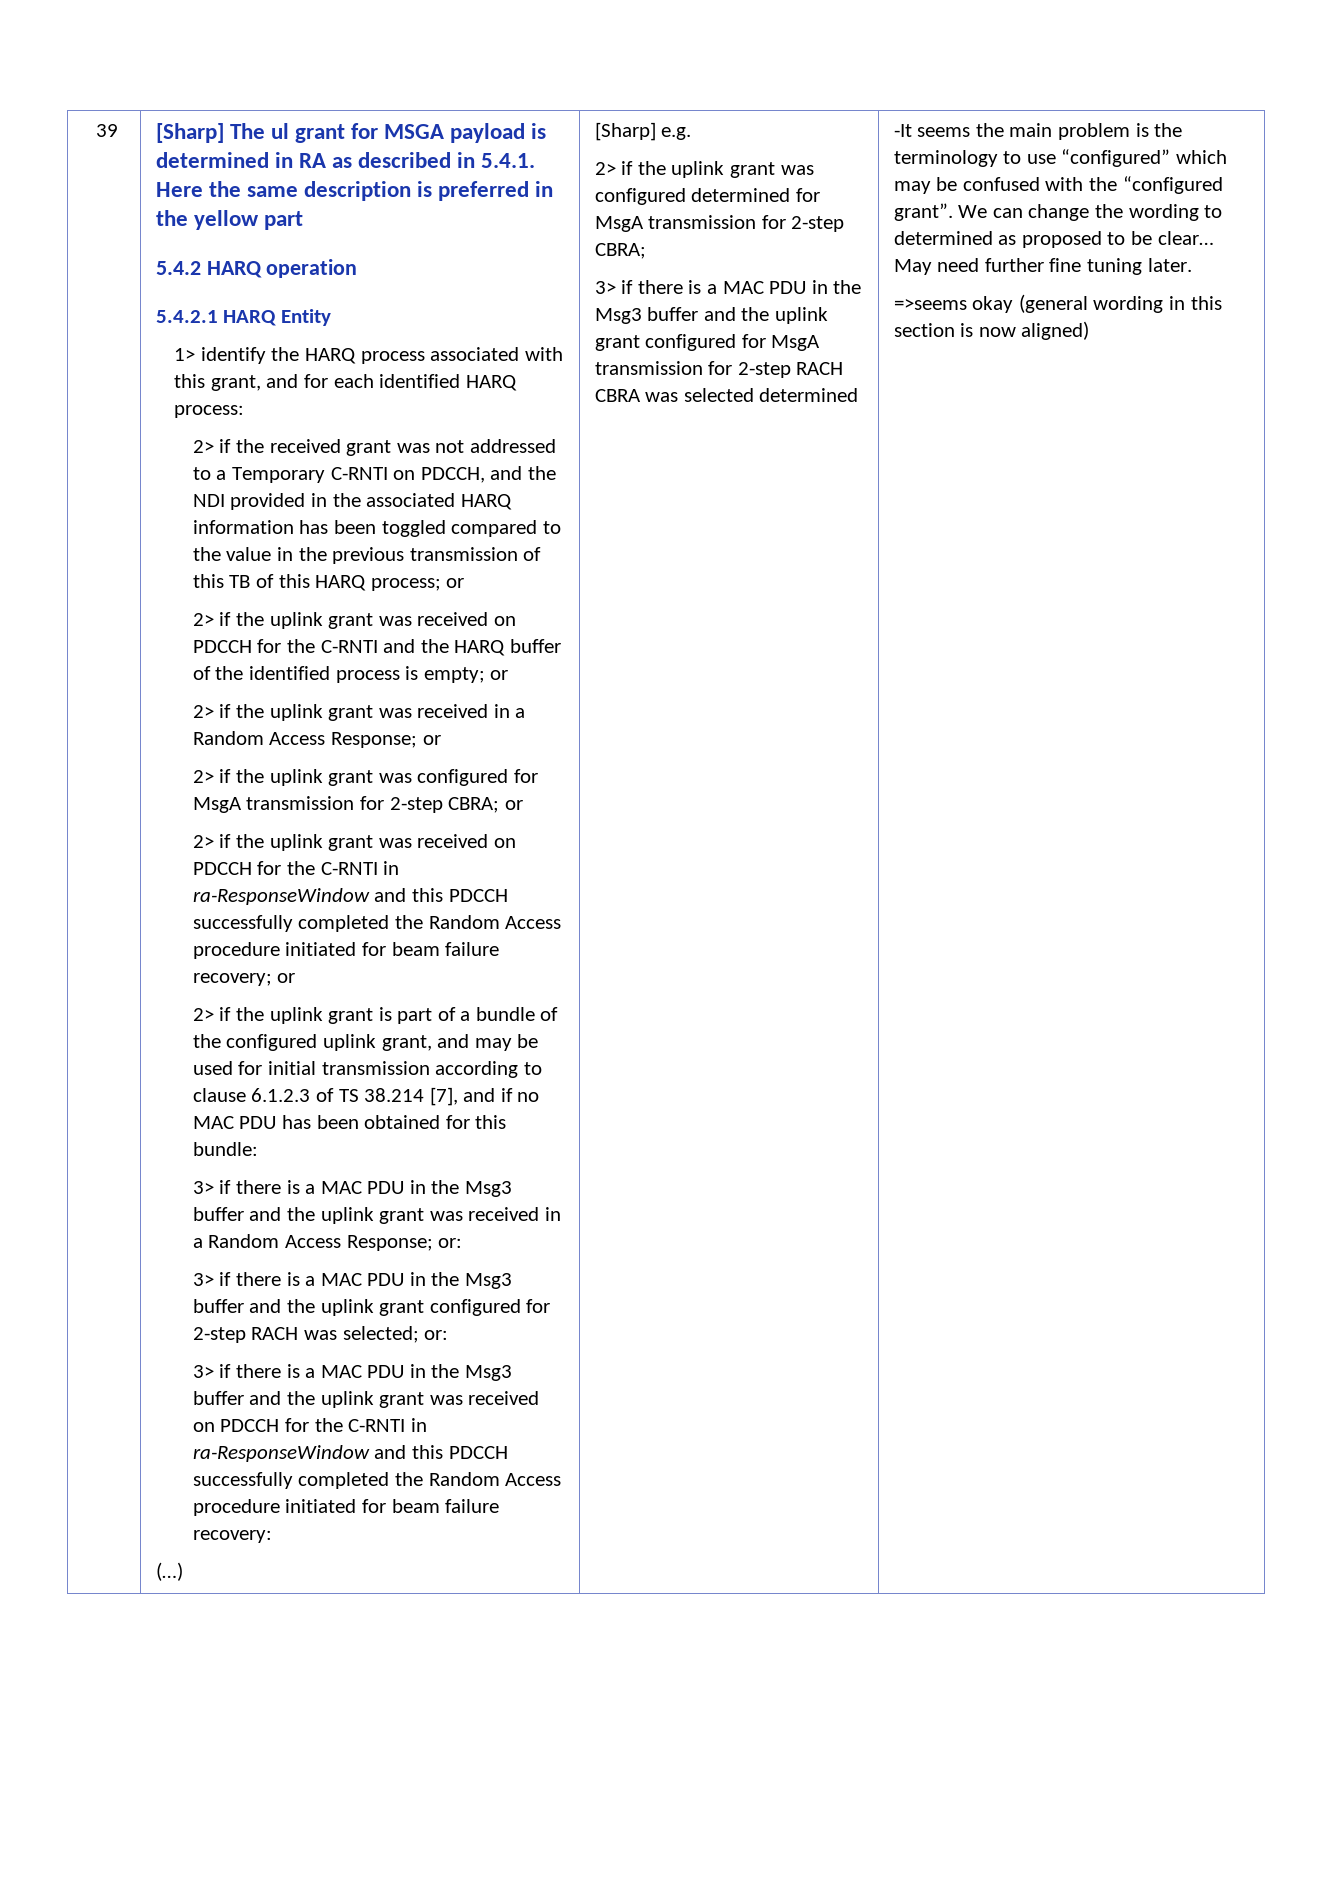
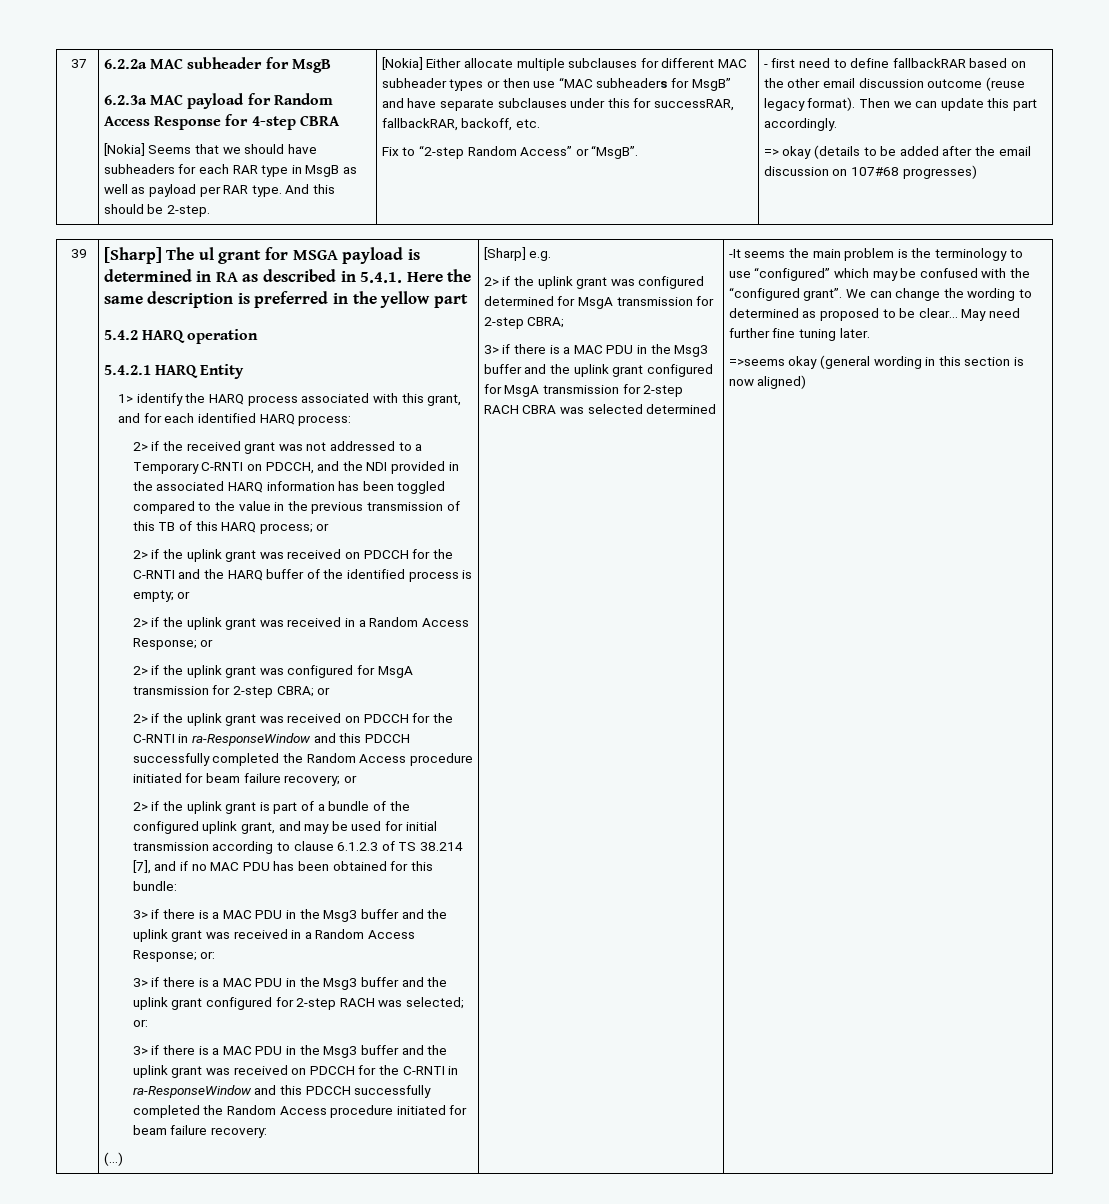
+ 37 | 6.2.2a MAC subheader for MsgB
+ 6.2.3a MAC payload for Random Access Response for 4-step CBRA
+ [Nokia] Seems that we should have subheaders for each RAR type in MsgB as well as payload per RAR type. And this should be 2-step. | [Nokia] Either allocate multiple subclauses for different MAC subheader types or then use “MAC subheaders for MsgB” and have separate subclauses under this for successRAR, fallbackRAR, backoff, etc.
+ Fix to “2-step Random Access” or “MsgB”. | - first need to define fallbackRAR based on the other email discussion outcome (reuse legacy format). Then we can update this part accordingly.
+ => okay (details to be added after the email discussion on 107#68 progresses)

